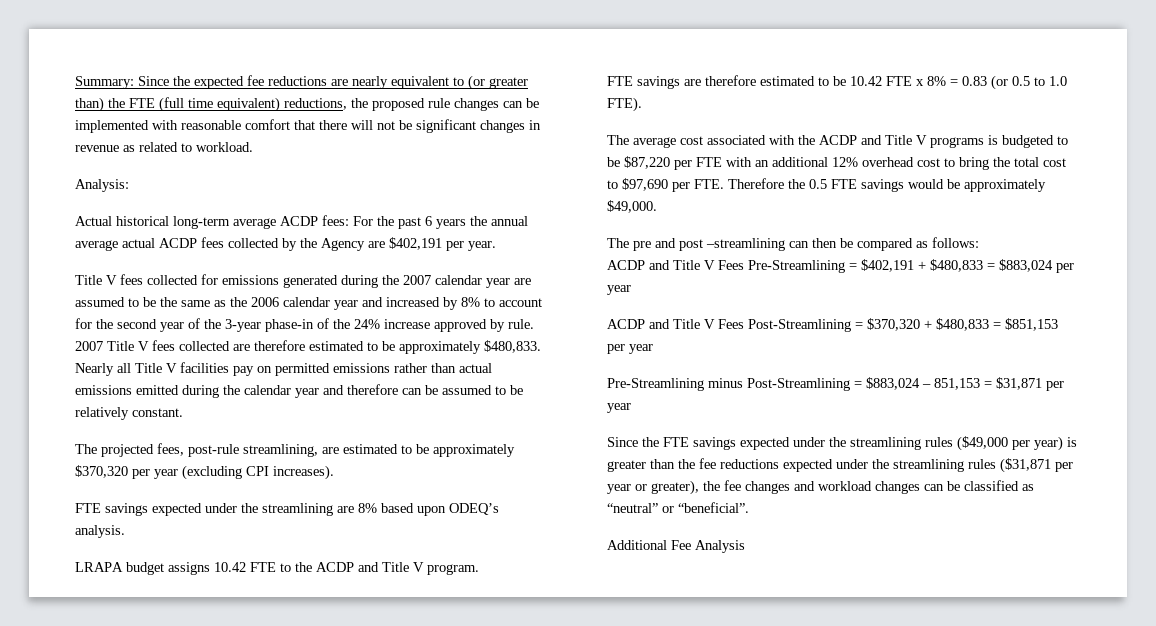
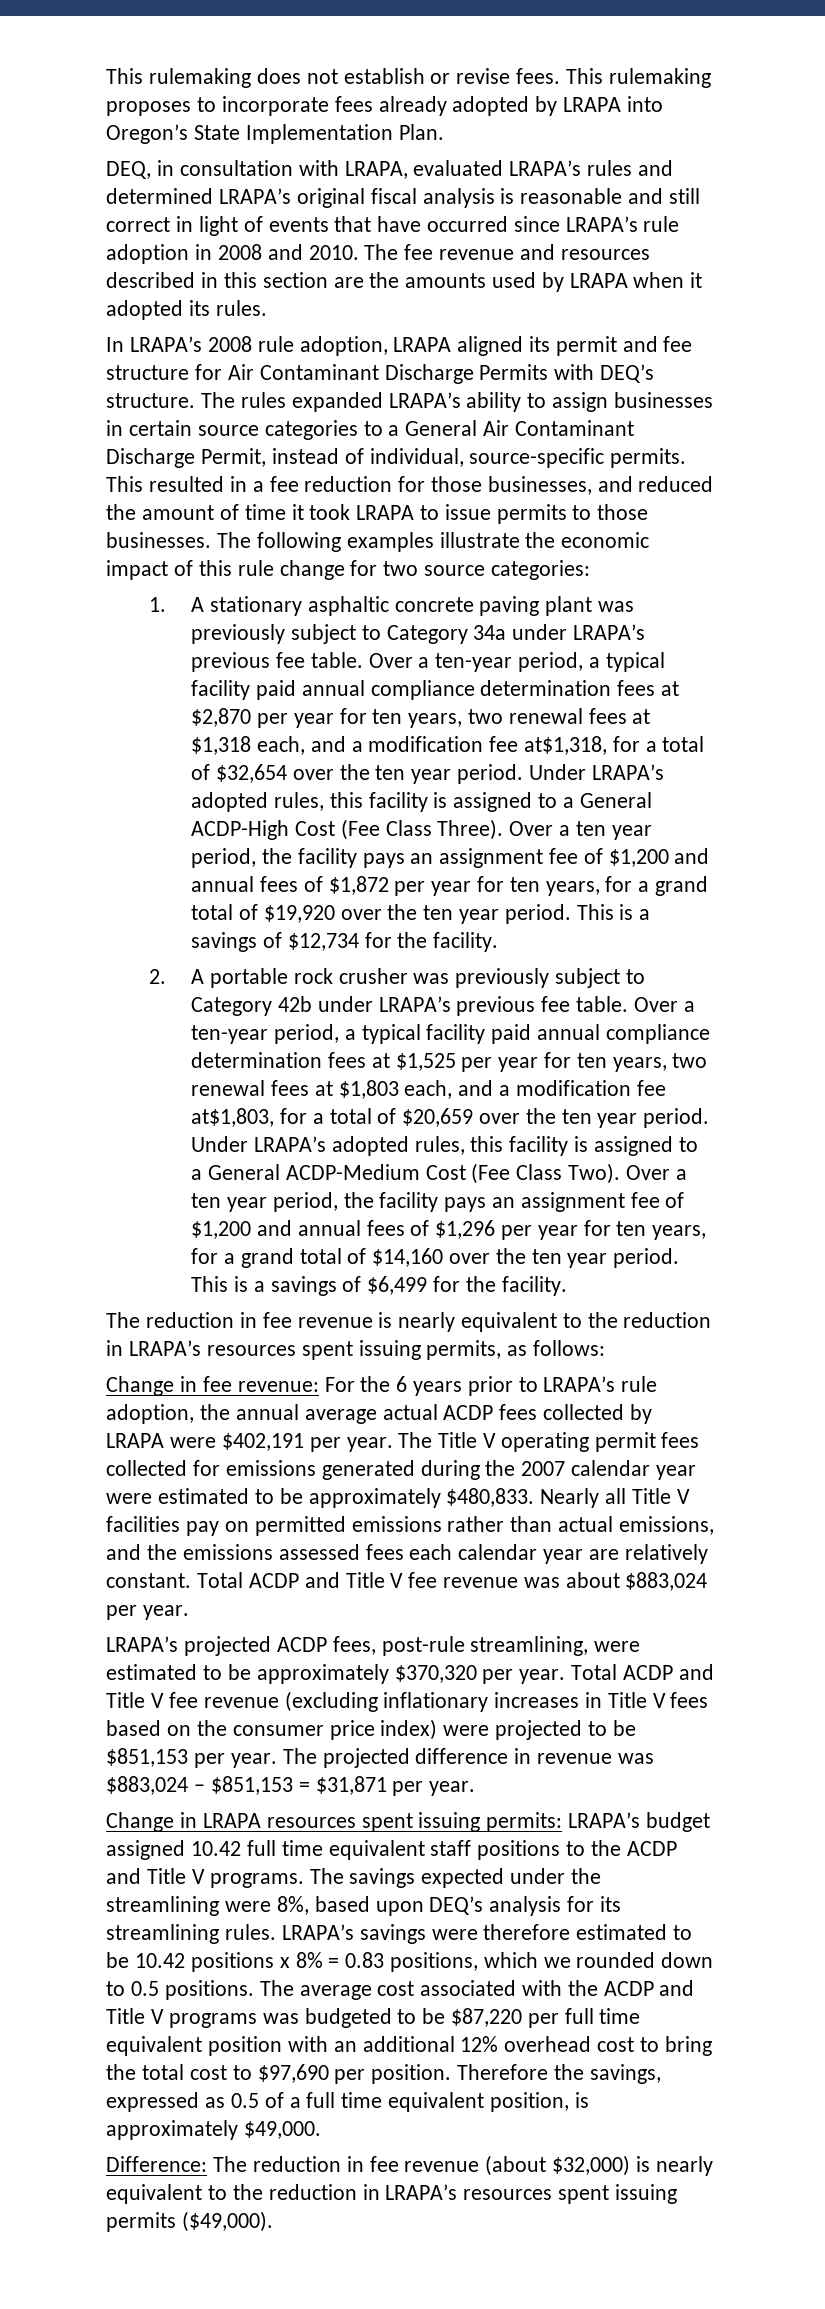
- Summary: Since the expected fee reductions are nearly equivalent to (or greater than) the FTE (full time equivalent) reductions, the proposed rule changes can be implemented with reasonable comfort that there will not be significant changes in revenue as related to workload.
- Analysis:
- Actual historical long-term average ACDP fees: For the past 6 years the annual average actual ACDP fees collected by the Agency are $402,191 per year.
- Title V fees collected for emissions generated during the 2007 calendar year are assumed to be the same as the 2006 calendar year and increased by 8% to account for the second year of the 3-year phase-in of the 24% increase approved by rule. 2007 Title V fees collected are therefore estimated to be approximately $480,833.
+ This rulemaking does not establish or revise fees. This rulemaking proposes to incorporate fees already adopted by LRAPA into Oregon’s State Implementation Plan.
+ DEQ, in consultation with LRAPA, evaluated LRAPA’s rules and determined LRAPA’s original fiscal analysis is reasonable and still correct in light of events that have occurred since LRAPA’s rule adoption in 2008 and 2010. The fee revenue and resources described in this section are the amounts used by LRAPA when it adopted its rules.
+ In LRAPA’s 2008 rule adoption, LRAPA aligned its permit and fee structure for Air Contaminant Discharge Permits with DEQ’s structure. The rules expanded LRAPA’s ability to assign businesses in certain source categories to a General Air Contaminant Discharge Permit, instead of individual, source-specific permits. This resulted in a fee reduction for those businesses, and reduced the amount of time it took LRAPA to issue permits to those businesses. The following examples illustrate the economic impact of this rule change for two source categories:
+ 1. A stationary asphaltic concrete paving plant was previously subject to Category 34a under LRAPA’s previous fee table. Over a ten-year period, a typical facility paid annual compliance determination fees at $2,870 per year for ten years, two renewal fees at $1,318 each, and a modification fee at$1,318, for a total of $32,654 over the ten year period. Under LRAPA’s adopted rules, this facility is assigned to a General ACDP-High Cost (Fee Class Three). Over a ten year period, the facility pays an assignment fee of $1,200 and annual fees of $1,872 per year for ten years, for a grand total of $19,920 over the ten year period. This is a savings of $12,734 for the facility.
+ 2. A portable rock crusher was previously subject to Category 42b under LRAPA’s previous fee table. Over a ten-year period, a typical facility paid annual compliance determination fees at $1,525 per year for ten years, two renewal fees at $1,803 each, and a modification fee at$1,803, for a total of $20,659 over the ten year period. Under LRAPA’s adopted rules, this facility is assigned to a General ACDP-Medium Cost (Fee Class Two). Over a ten year period, the facility pays an assignment fee of $1,200 and annual fees of $1,296 per year for ten years, for a grand total of $14,160 over the ten year period. This is a savings of $6,499 for the facility.
+ The reduction in fee revenue is nearly equivalent to the reduction in LRAPA’s resources spent issuing permits, as follows:
+ Change in fee revenue: For the 6 years prior to LRAPA’s rule adoption, the annual average actual ACDP fees collected by LRAPA were $402,191 per year. The Title V operating permit fees collected for emissions generated during the 2007 calendar year were estimated to be approximately $480,833.
- Nearly all Title V facilities pay on permitted emissions rather than actual emissions emitted during the calendar year and therefore can be assumed to be relatively constant.
- The projected fees, post-rule streamlining, are estimated to be approximately $370,320 per year (excluding CPI increases).
- FTE savings expected under the streamlining are 8% based upon ODEQ’s analysis.
- LRAPA budget assigns 10.42 FTE to the ACDP and Title V program.
- FTE savings are therefore estimated to be 10.42 FTE x 8% = 0.83 (or 0.5 to 1.0 FTE).
- The average cost associated with the ACDP and Title V programs is budgeted to be $87,220 per FTE with an additional 12% overhead cost to bring the total cost to $97,690 per FTE. Therefore the 0.5 FTE savings would be approximately $49,000.
- The pre and post –streamlining can then be compared as follows:
- ACDP and Title V Fees Pre-Streamlining = $402,191 + $480,833 = $883,024 per year
- ACDP and Title V Fees Post-Streamlining = $370,320 + $480,833 = $851,153 per year
- Pre-Streamlining minus Post-Streamlining = $883,024 – 851,153 = $31,871 per year
- Since the FTE savings expected under the streamlining rules ($49,000 per year) is greater than the fee reductions expected under the streamlining rules ($31,871 per year or greater), the fee changes and workload changes can be classified as “neutral” or “beneficial”.
- Additional Fee Analysis
+ Nearly all Title V facilities pay on permitted emissions rather than actual emissions, and the emissions assessed fees each calendar year are relatively constant. Total ACDP and Title V fee revenue was about $883,024 per year.
+ LRAPA’s projected ACDP fees, post-rule streamlining, were estimated to be approximately $370,320 per year. Total ACDP and Title V fee revenue (excluding inflationary increases in Title V fees based on the consumer price index) were projected to be $851,153 per year. The projected difference in revenue was $883,024 – $851,153 = $31,871 per year.
+ Change in LRAPA resources spent issuing permits: LRAPA’s budget assigned 10.42 full time equivalent staff positions to the ACDP and Title V programs. The savings expected under the streamlining were 8%, based upon DEQ’s analysis for its streamlining rules. LRAPA’s savings were therefore estimated to be 10.42 positions x 8% = 0.83 positions, which we rounded down to 0.5 positions. The average cost associated with the ACDP and Title V programs was budgeted to be $87,220 per full time equivalent position with an additional 12% overhead cost to bring the total cost to $97,690 per position. Therefore the savings, expressed as 0.5 of a full time equivalent position, is approximately $49,000.
+ Difference: The reduction in fee revenue (about $32,000) is nearly equivalent to the reduction in LRAPA’s resources spent issuing permits ($49,000).

